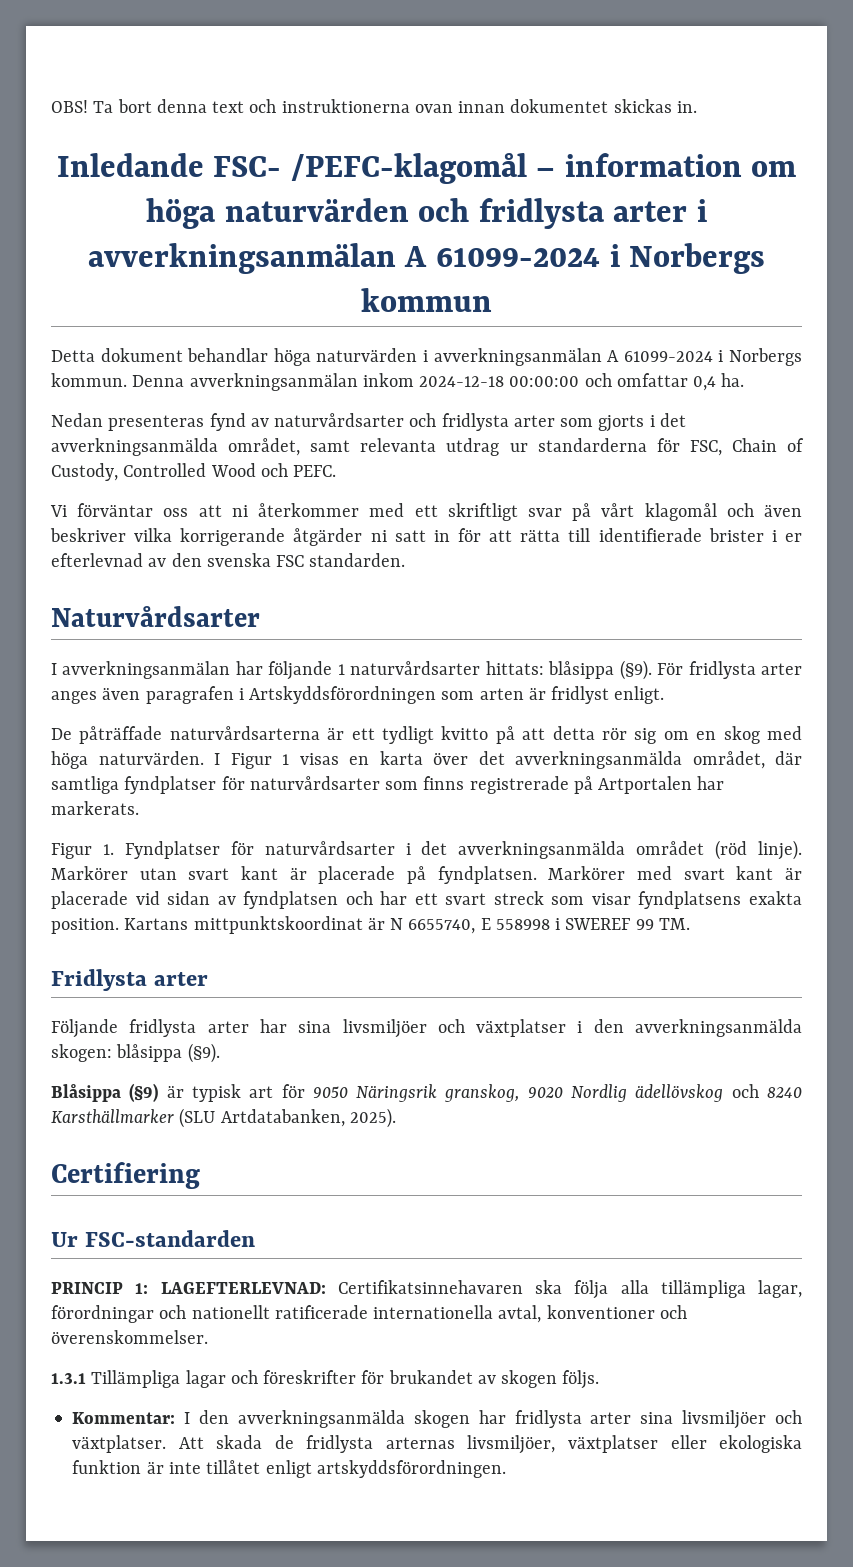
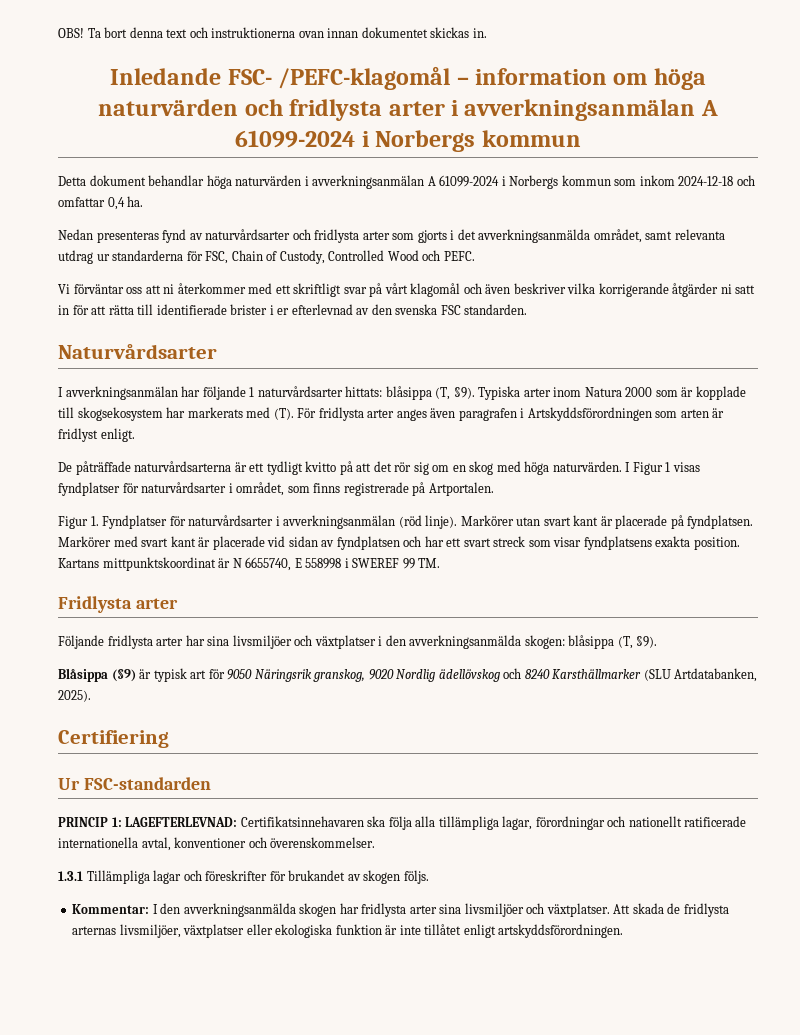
- Detta dokument behandlar höga naturvärden i avverkningsanmälan A 61099-2024 i Norbergs kommun. Denna avverkningsanmälan inkom 2024-12-18 00:00:00 och omfattar 0,4 ha.
+ Detta dokument behandlar höga naturvärden i avverkningsanmälan A 61099-2024 i Norbergs kommun som inkom 2024-12-18 och omfattar 0,4 ha.
- I avverkningsanmälan har följande 1 naturvårdsarter hittats: blåsippa (§9). För fridlysta arter anges även paragrafen i Artskyddsförordningen som arten är fridlyst enligt.
+ I avverkningsanmälan har följande 1 naturvårdsarter hittats: blåsippa (T, §9). Typiska arter inom Natura 2000 som är kopplade till skogsekosystem har markerats med (T). För fridlysta arter anges även paragrafen i Artskyddsförordningen som arten är fridlyst enligt.
- De påträffade naturvårdsarterna är ett tydligt kvitto på att detta rör sig om en skog med höga naturvärden.
+ De påträffade naturvårdsarterna är ett tydligt kvitto på att det rör sig om en skog med höga naturvärden.
- I Figur 1 visas en karta över det avverkningsanmälda området, där samtliga fyndplatser för naturvårdsarter som finns registrerade på Artportalen har markerats.
+ I Figur 1 visas fyndplatser för naturvårdsarter i området, som finns registrerade på Artportalen.
- Figur 1. Fyndplatser för naturvårdsarter i det avverkningsanmälda området (röd linje).
+ Figur 1. Fyndplatser för naturvårdsarter i avverkningsanmälan (röd linje).
- Följande fridlysta arter har sina livsmiljöer och växtplatser i den avverkningsanmälda skogen: blåsippa (§9).
+ Följande fridlysta arter har sina livsmiljöer och växtplatser i den avverkningsanmälda skogen: blåsippa (T, §9).

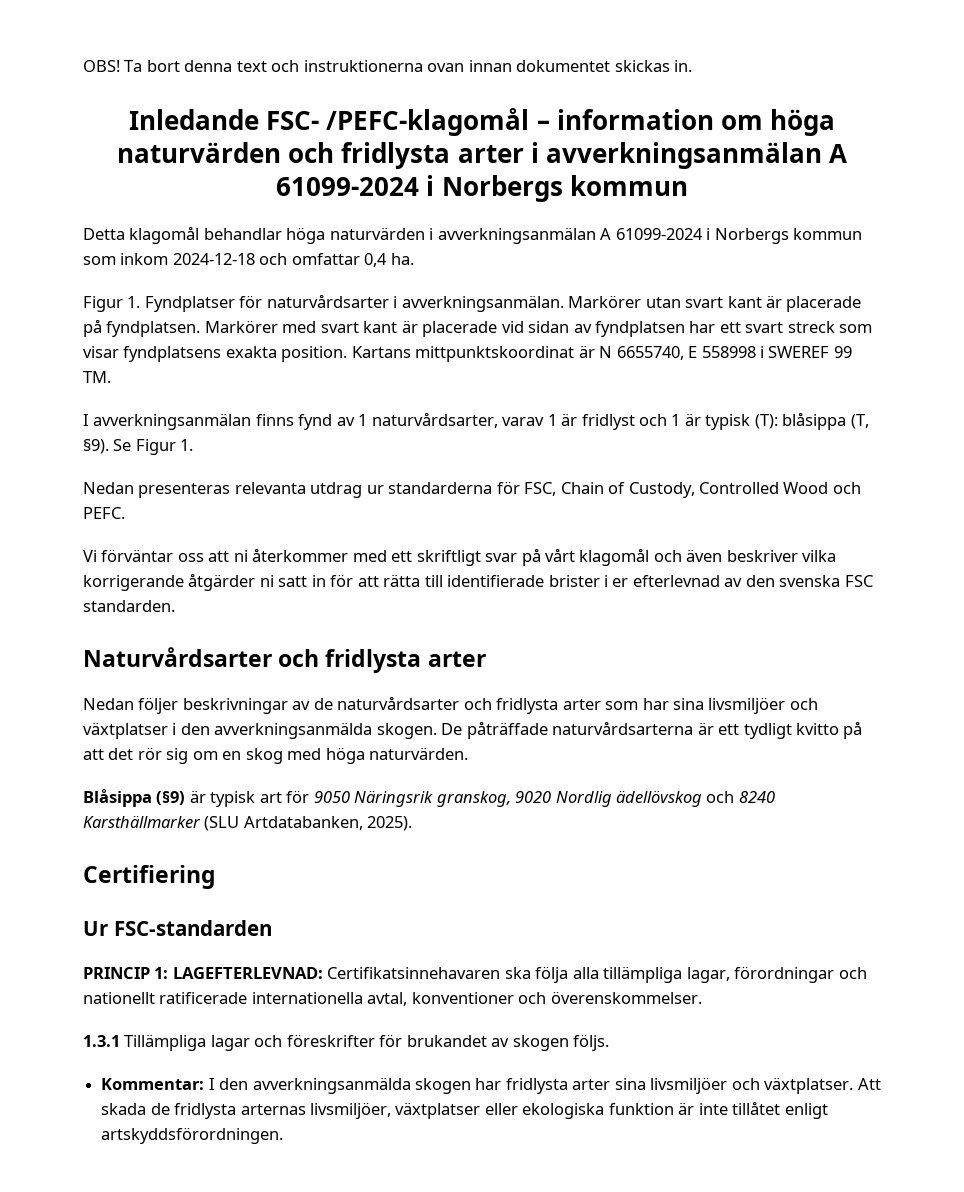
- Detta dokument behandlar höga naturvärden i avverkningsanmälan A 61099-2024 i Norbergs kommun som inkom 2024-12-18 och omfattar 0,4 ha.
+ Detta klagomål behandlar höga naturvärden i avverkningsanmälan A 61099-2024 i Norbergs kommun som inkom 2024-12-18 och omfattar 0,4 ha.
- Nedan presenteras fynd av naturvårdsarter och fridlysta arter som gjorts i det avverkningsanmälda området, samt relevanta utdrag ur standarderna för FSC, Chain of Custody, Controlled Wood och PEFC.
+ Figur 1. Fyndplatser för naturvårdsarter i avverkningsanmälan. Markörer utan svart kant är placerade på fyndplatsen. Markörer med svart kant är placerade vid sidan av fyndplatsen har ett svart streck som visar fyndplatsens exakta position. Kartans mittpunktskoordinat är N 6655740, E 558998 i SWEREF 99 TM.
+ I avverkningsanmälan finns fynd av 1 naturvårdsarter, varav 1 är fridlyst och 1 är typisk (T): blåsippa (T, §9). Se Figur 1.
+ Nedan presenteras relevanta utdrag ur standarderna för FSC, Chain of Custody, Controlled Wood och PEFC.
- Naturvårdsarter
- I avverkningsanmälan har följande 1 naturvårdsarter hittats: blåsippa (T, §9). Typiska arter inom Natura 2000 som är kopplade till skogsekosystem har markerats med (T). För fridlysta arter anges även paragrafen i Artskyddsförordningen som arten är fridlyst enligt.
- De påträffade naturvårdsarterna är ett tydligt kvitto på att det rör sig om en skog med höga naturvärden. I Figur 1 visas fyndplatser för naturvårdsarter i området, som finns registrerade på Artportalen.
- Figur 1. Fyndplatser för naturvårdsarter i avverkningsanmälan (röd linje). Markörer utan svart kant är placerade på fyndplatsen. Markörer med svart kant är placerade vid sidan av fyndplatsen och har ett svart streck som visar fyndplatsens exakta position. Kartans mittpunktskoordinat är N 6655740, E 558998 i SWEREF 99 TM.
- Fridlysta arter
- Följande fridlysta arter har sina livsmiljöer och växtplatser i den avverkningsanmälda skogen: blåsippa (T, §9).
+ Naturvårdsarter och fridlysta arter
+ Nedan följer beskrivningar av de naturvårdsarter och fridlysta arter som har sina livsmiljöer och växtplatser i den avverkningsanmälda skogen. De påträffade naturvårdsarterna är ett tydligt kvitto på att det rör sig om en skog med höga naturvärden.

